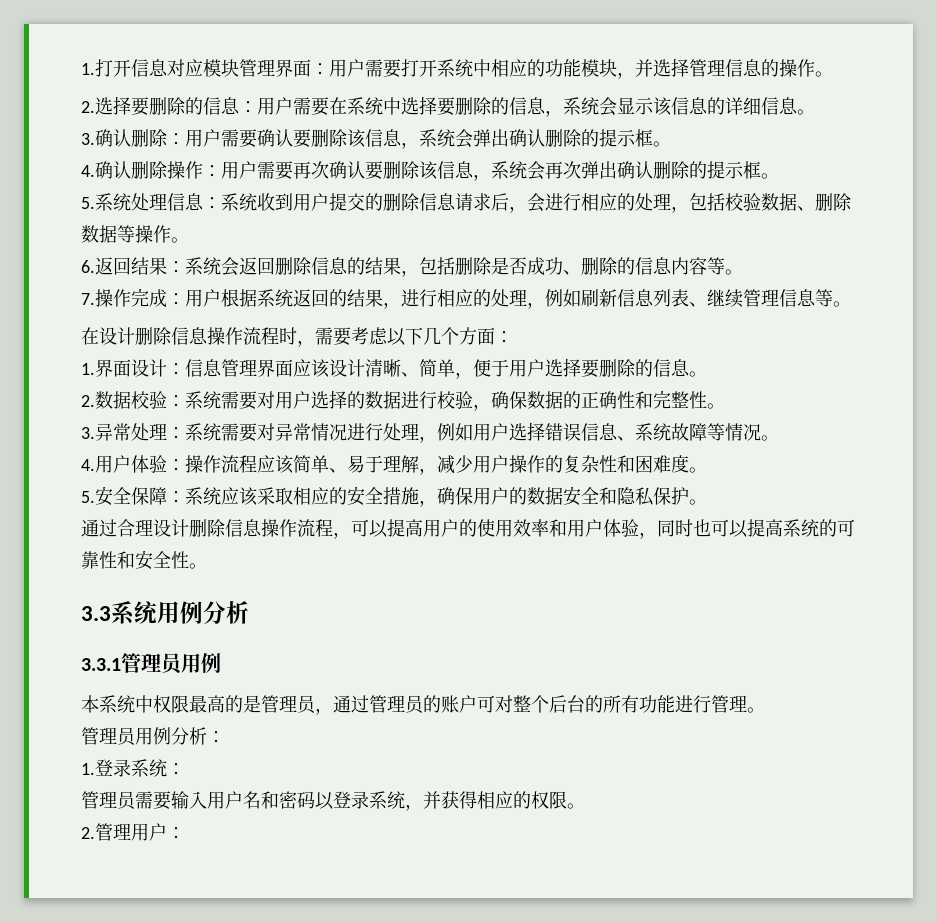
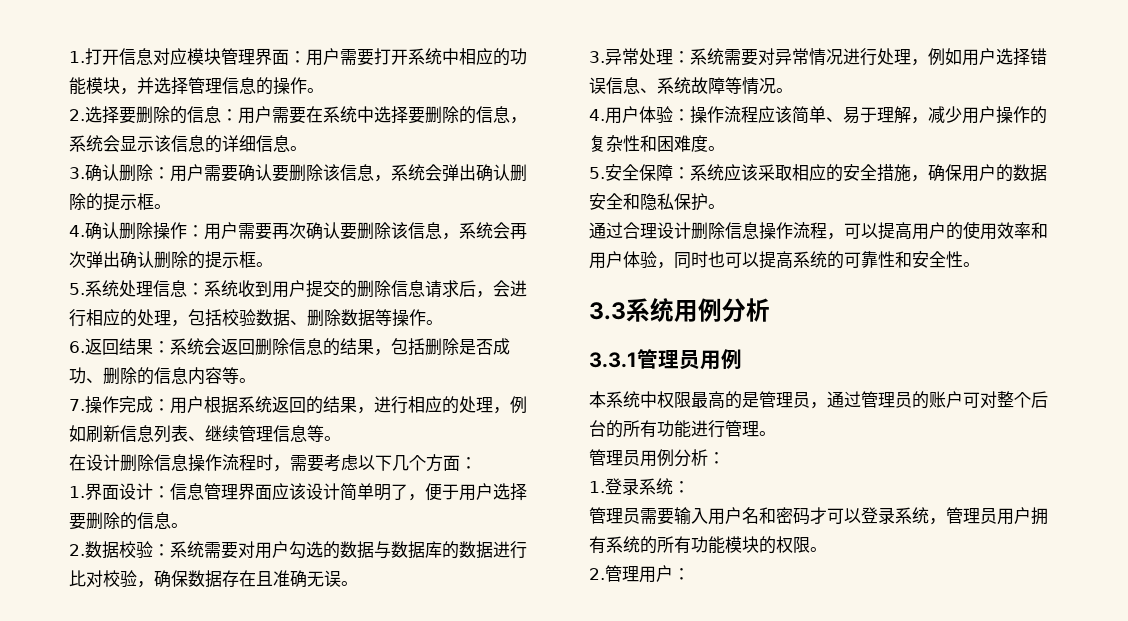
- 1.界面设计：信息管理界面应该设计清晰、简单，便于用户选择要删除的信息。
+ 1.界面设计：信息管理界面应该设计简单明了，便于用户选择要删除的信息。
- 2.数据校验：系统需要对用户选择的数据进行校验，确保数据的正确性和完整性。
+ 2.数据校验：系统需要对用户勾选的数据与数据库的数据进行比对校验，确保数据存在且准确无误。
- 管理员需要输入用户名和密码以登录系统，并获得相应的权限。
+ 管理员需要输入用户名和密码才可以登录系统，管理员用户拥有系统的所有功能模块的权限。

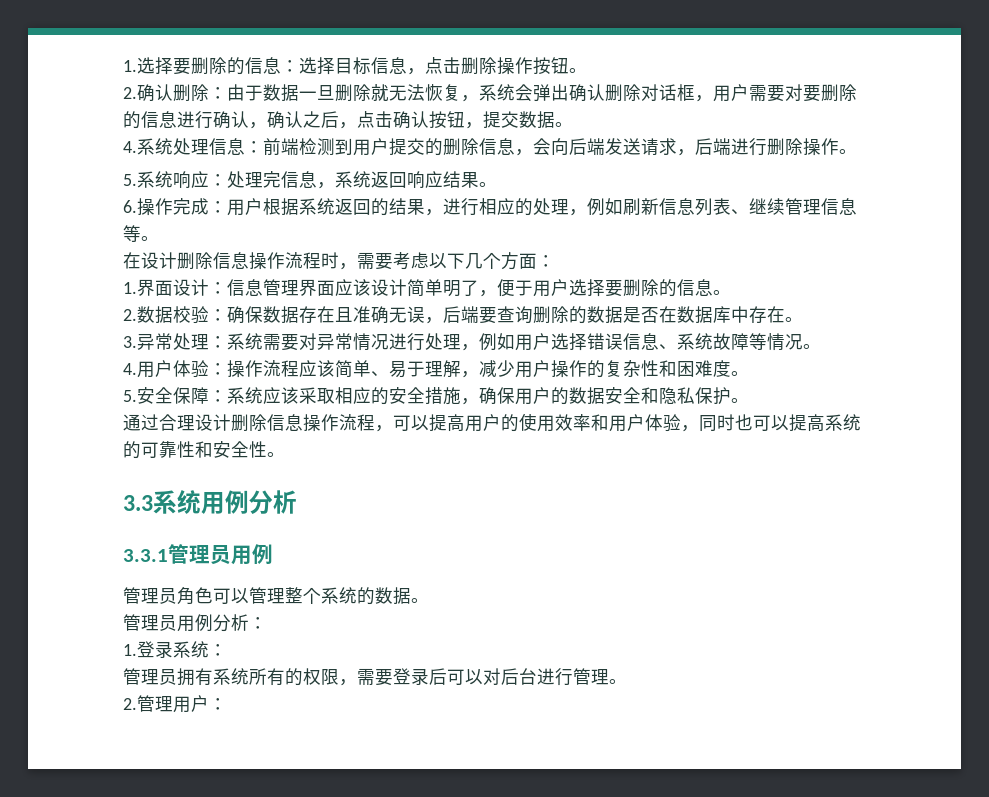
- 1.打开信息对应模块管理界面：用户需要打开系统中相应的功能模块，并选择管理信息的操作。
- 2.选择要删除的信息：用户需要在系统中选择要删除的信息，系统会显示该信息的详细信息。
- 3.确认删除：用户需要确认要删除该信息，系统会弹出确认删除的提示框。
- 4.确认删除操作：用户需要再次确认要删除该信息，系统会再次弹出确认删除的提示框。
- 5.系统处理信息：系统收到用户提交的删除信息请求后，会进行相应的处理，包括校验数据、删除数据等操作。
- 6.返回结果：系统会返回删除信息的结果，包括删除是否成功、删除的信息内容等。
- 7.操作完成：用户根据系统返回的结果，进行相应的处理，例如刷新信息列表、继续管理信息等。
+ 1.选择要删除的信息：选择目标信息，点击删除操作按钮。
+ 2.确认删除：由于数据一旦删除就无法恢复，系统会弹出确认删除对话框，用户需要对要删除的信息进行确认，确认之后，点击确认按钮，提交数据。
+ 4.系统处理信息：前端检测到用户提交的删除信息，会向后端发送请求，后端进行删除操作。
+ 5.系统响应：处理完信息，系统返回响应结果。
+ 6.操作完成：用户根据系统返回的结果，进行相应的处理，例如刷新信息列表、继续管理信息等。
- 2.数据校验：系统需要对用户勾选的数据与数据库的数据进行比对校验，确保数据存在且准确无误。
+ 2.数据校验：确保数据存在且准确无误，后端要查询删除的数据是否在数据库中存在。
- 本系统中权限最高的是管理员，通过管理员的账户可对整个后台的所有功能进行管理。
+ 管理员角色可以管理整个系统的数据。
- 管理员需要输入用户名和密码才可以登录系统，管理员用户拥有系统的所有功能模块的权限。
+ 管理员拥有系统所有的权限，需要登录后可以对后台进行管理。

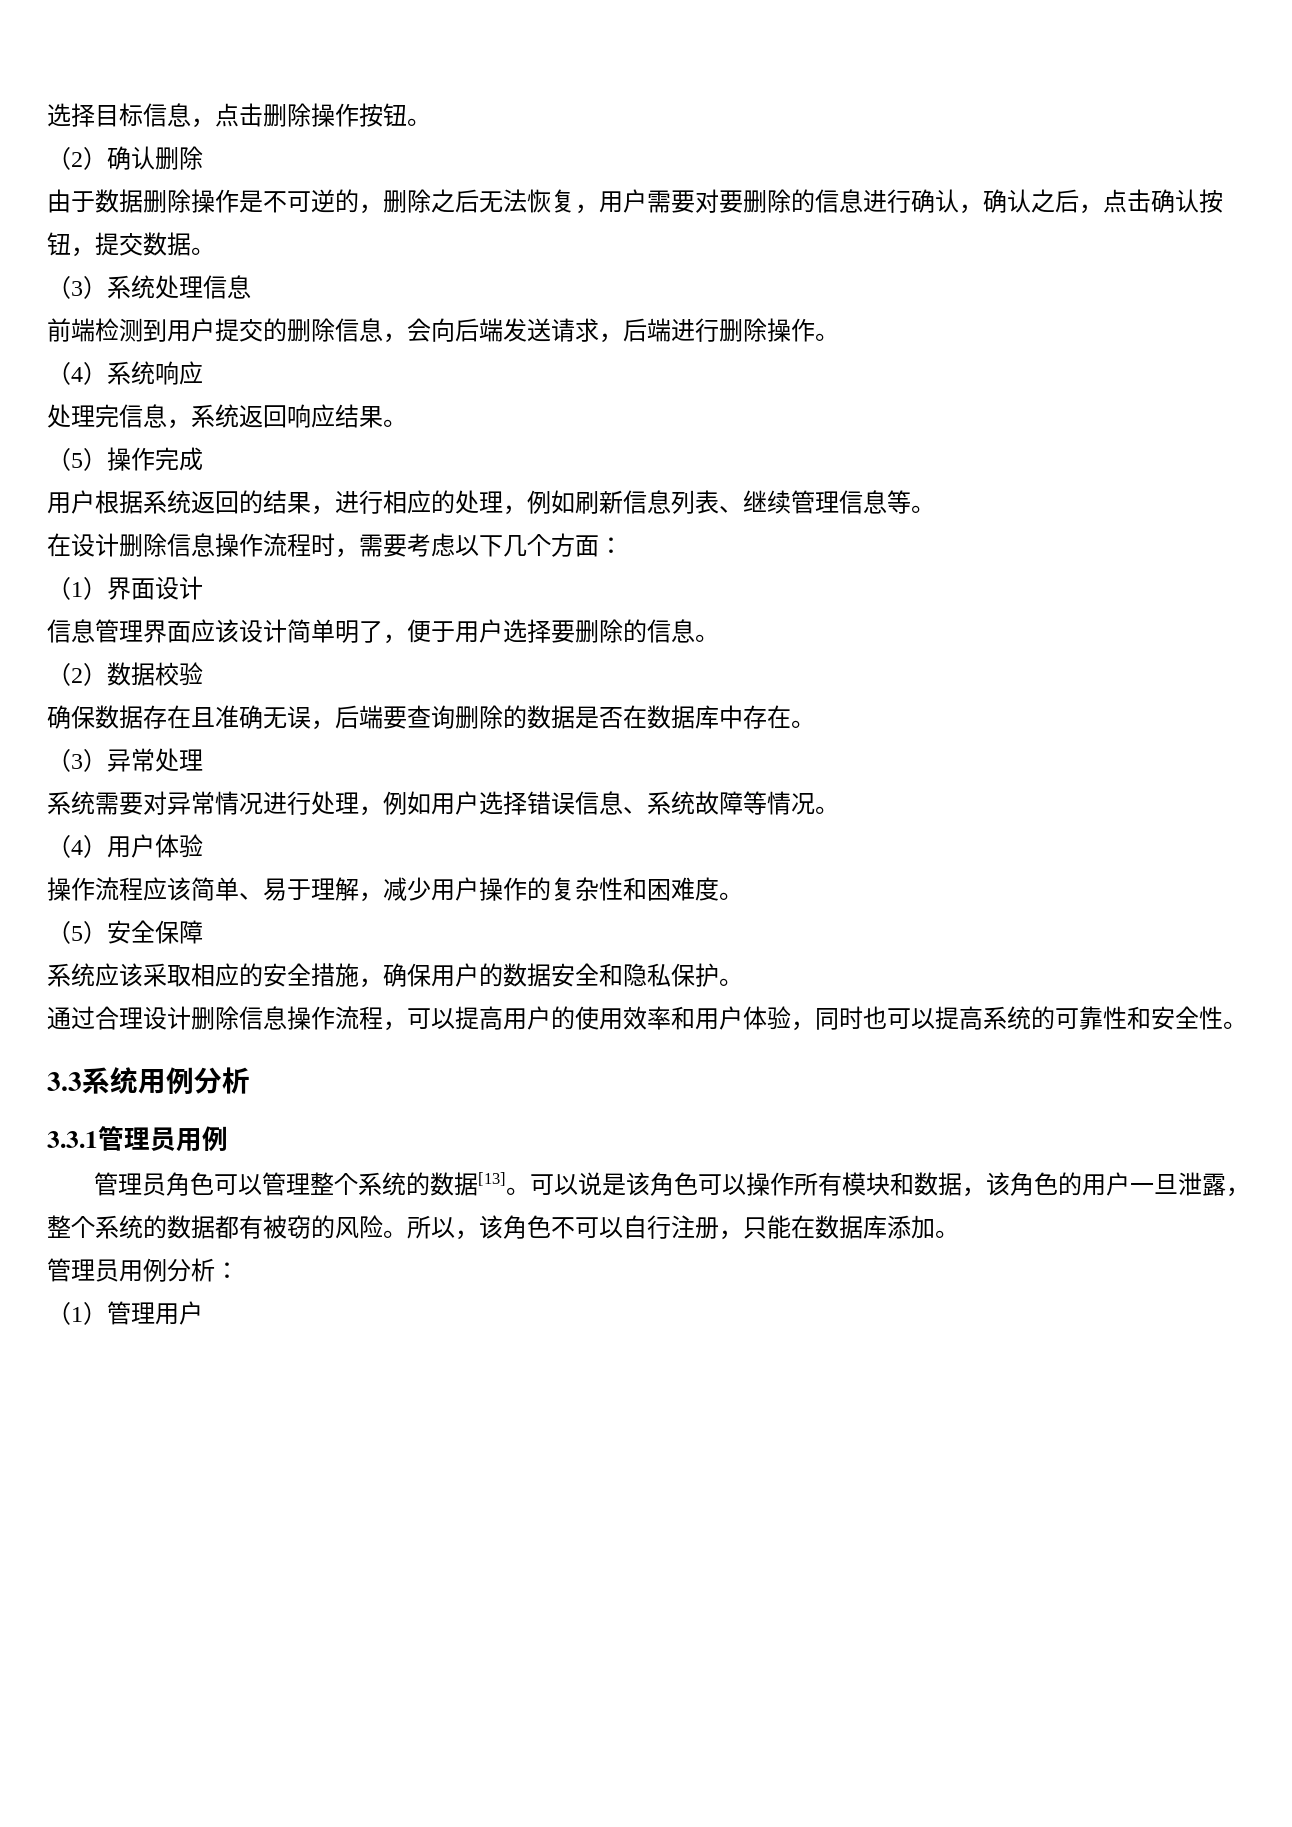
- 1.选择要删除的信息：选择目标信息，点击删除操作按钮。
+ 选择目标信息，点击删除操作按钮。
- 2.确认删除：由于数据一旦删除就无法恢复，系统会弹出确认删除对话框，用户需要对要删除的信息进行确认，确认之后，点击确认按钮，提交数据。
+ （2）确认删除
+ 由于数据删除操作是不可逆的，删除之后无法恢复，用户需要对要删除的信息进行确认，确认之后，点击确认按钮，提交数据。
- 4.系统处理信息：前端检测到用户提交的删除信息，会向后端发送请求，后端进行删除操作。
+ （3）系统处理信息
+ 前端检测到用户提交的删除信息，会向后端发送请求，后端进行删除操作。
- 5.系统响应：处理完信息，系统返回响应结果。
+ （4）系统响应
+ 处理完信息，系统返回响应结果。
- 6.操作完成：用户根据系统返回的结果，进行相应的处理，例如刷新信息列表、继续管理信息等。
+ （5）操作完成
+ 用户根据系统返回的结果，进行相应的处理，例如刷新信息列表、继续管理信息等。
- 1.界面设计：信息管理界面应该设计简单明了，便于用户选择要删除的信息。
+ （1）界面设计
+ 信息管理界面应该设计简单明了，便于用户选择要删除的信息。
- 2.数据校验：确保数据存在且准确无误，后端要查询删除的数据是否在数据库中存在。
+ （2）数据校验
+ 确保数据存在且准确无误，后端要查询删除的数据是否在数据库中存在。
- 3.异常处理：系统需要对异常情况进行处理，例如用户选择错误信息、系统故障等情况。
+ （3）异常处理
+ 系统需要对异常情况进行处理，例如用户选择错误信息、系统故障等情况。
- 4.用户体验：操作流程应该简单、易于理解，减少用户操作的复杂性和困难度。
+ （4）用户体验
+ 操作流程应该简单、易于理解，减少用户操作的复杂性和困难度。
- 5.安全保障：系统应该采取相应的安全措施，确保用户的数据安全和隐私保护。
+ （5）安全保障
+ 系统应该采取相应的安全措施，确保用户的数据安全和隐私保护。
- 管理员角色可以管理整个系统的数据。
+ 管理员角色可以管理整个系统的数据[13]。可以说是该角色可以操作所有模块和数据，该角色的用户一旦泄露，整个系统的数据都有被窃的风险。所以，该角色不可以自行注册，只能在数据库添加。
- 1.登录系统：
- 管理员拥有系统所有的权限，需要登录后可以对后台进行管理。
- 2.管理用户：
+ （1）管理用户

